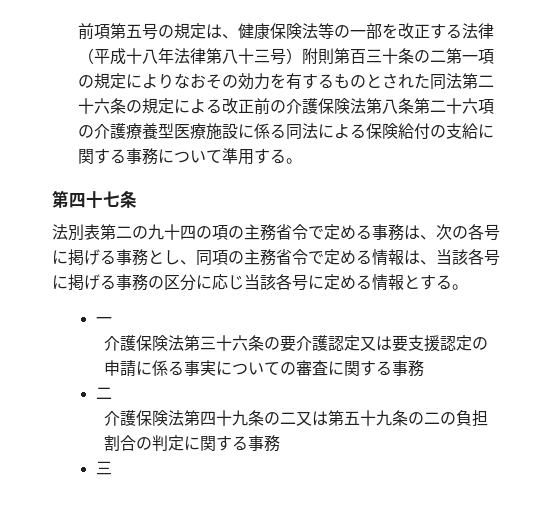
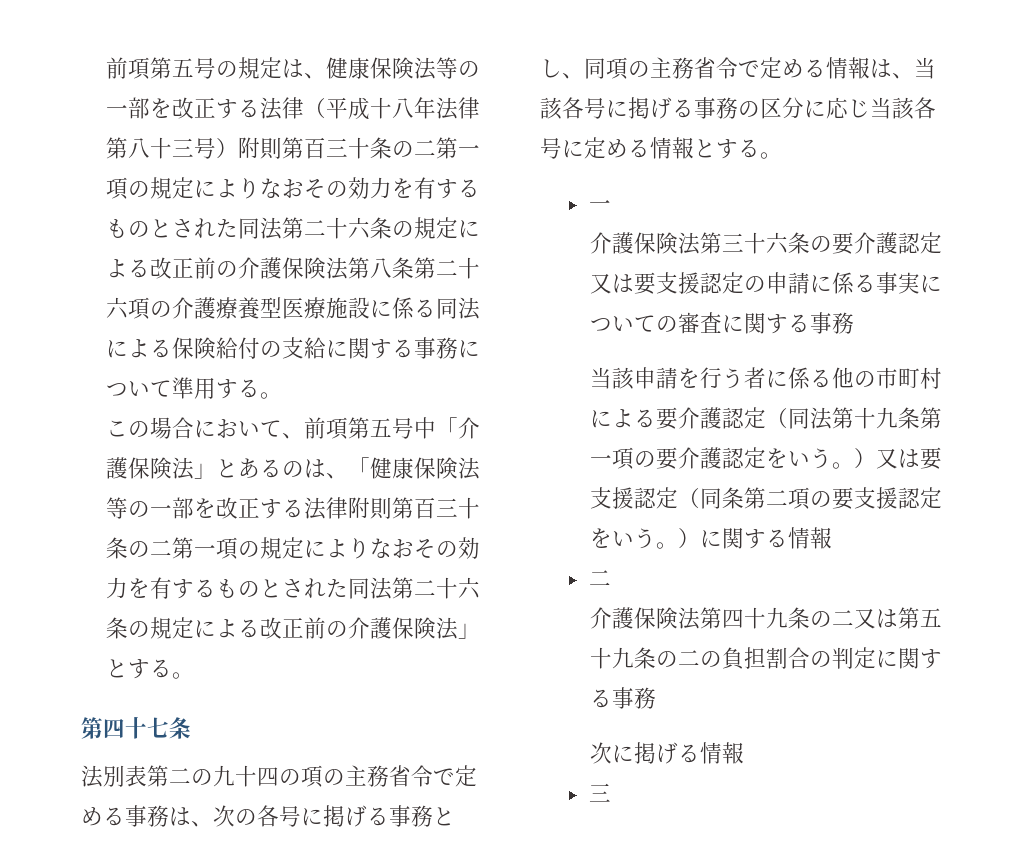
+ この場合において、前項第五号中「介護保険法」とあるのは、「健康保険法等の一部を改正する法律附則第百三十条の二第一項の規定によりなおその効力を有するものとされた同法第二十六条の規定による改正前の介護保険法」とする。
+ 当該申請を行う者に係る他の市町村による要介護認定（同法第十九条第一項の要介護認定をいう。）又は要支援認定（同条第二項の要支援認定をいう。）に関する情報
+ 次に掲げる情報

